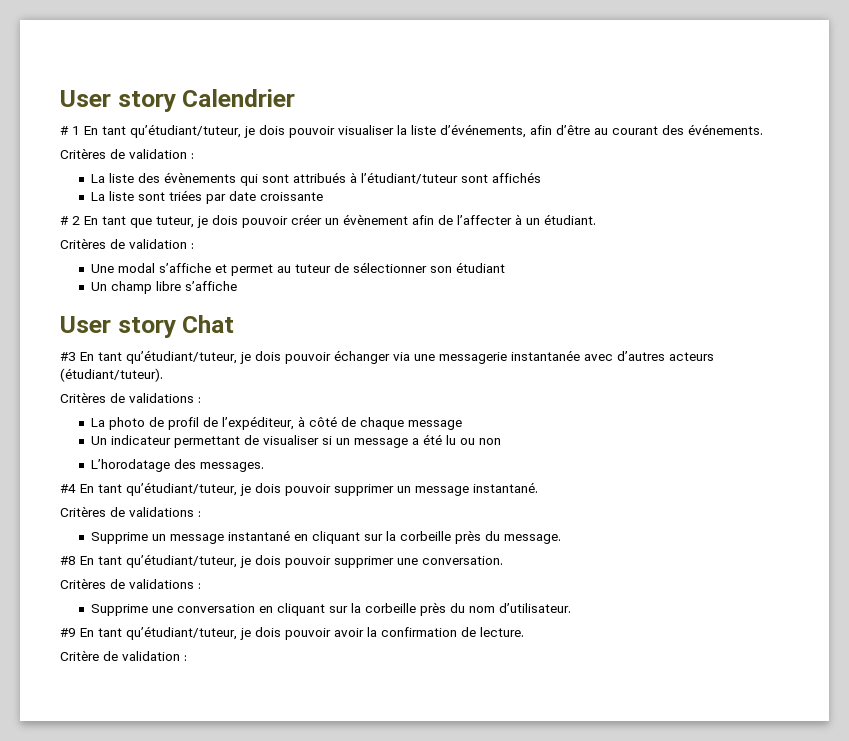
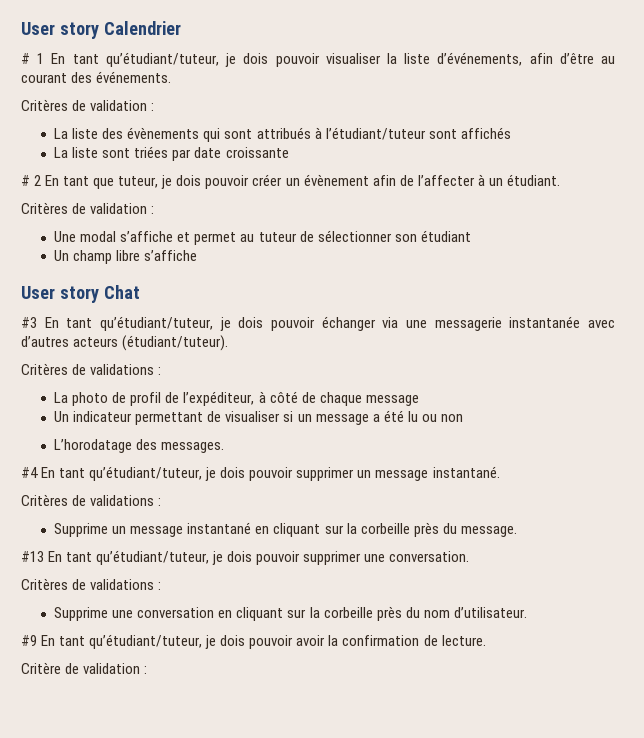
- #8 En tant qu’étudiant/tuteur, je dois pouvoir supprimer une conversation.
+ #13 En tant qu’étudiant/tuteur, je dois pouvoir supprimer une conversation.

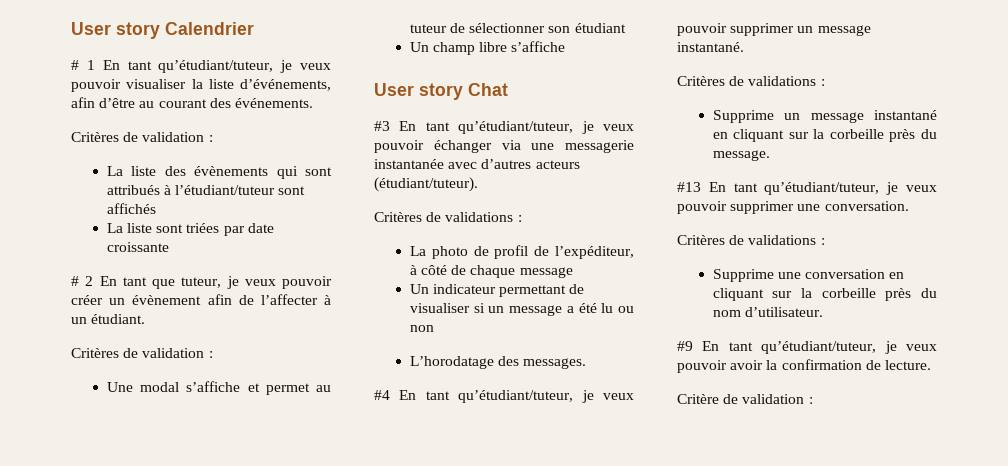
- # 1 En tant qu’étudiant/tuteur, je dois pouvoir visualiser la liste d’événements, afin d’être au courant des événements.
+ # 1 En tant qu’étudiant/tuteur, je veux pouvoir visualiser la liste d’événements, afin d’être au courant des événements.
- # 2 En tant que tuteur, je dois pouvoir créer un évènement afin de l’affecter à un étudiant.
+ # 2 En tant que tuteur, je veux pouvoir créer un évènement afin de l’affecter à un étudiant.
- #3 En tant qu’étudiant/tuteur, je dois pouvoir échanger via une messagerie instantanée avec d’autres acteurs (étudiant/tuteur).
+ #3 En tant qu’étudiant/tuteur, je veux pouvoir échanger via une messagerie instantanée avec d’autres acteurs (étudiant/tuteur).
- #4 En tant qu’étudiant/tuteur, je dois pouvoir supprimer un message instantané.
+ #4 En tant qu’étudiant/tuteur, je veux pouvoir supprimer un message instantané.
- #13 En tant qu’étudiant/tuteur, je dois pouvoir supprimer une conversation.
+ #13 En tant qu’étudiant/tuteur, je veux pouvoir supprimer une conversation.
- #9 En tant qu’étudiant/tuteur, je dois pouvoir avoir la confirmation de lecture.
+ #9 En tant qu’étudiant/tuteur, je veux pouvoir avoir la confirmation de lecture.

